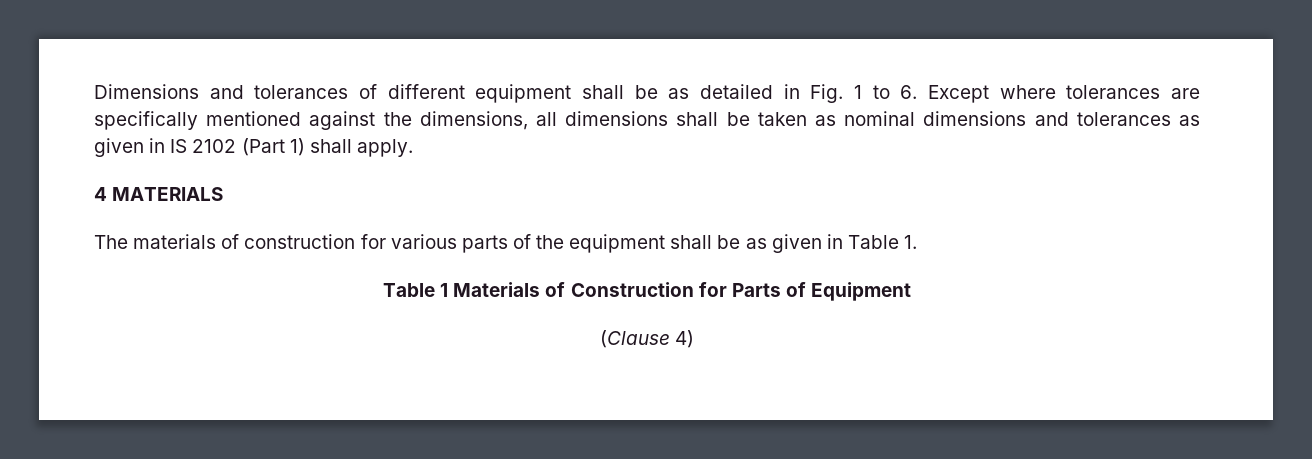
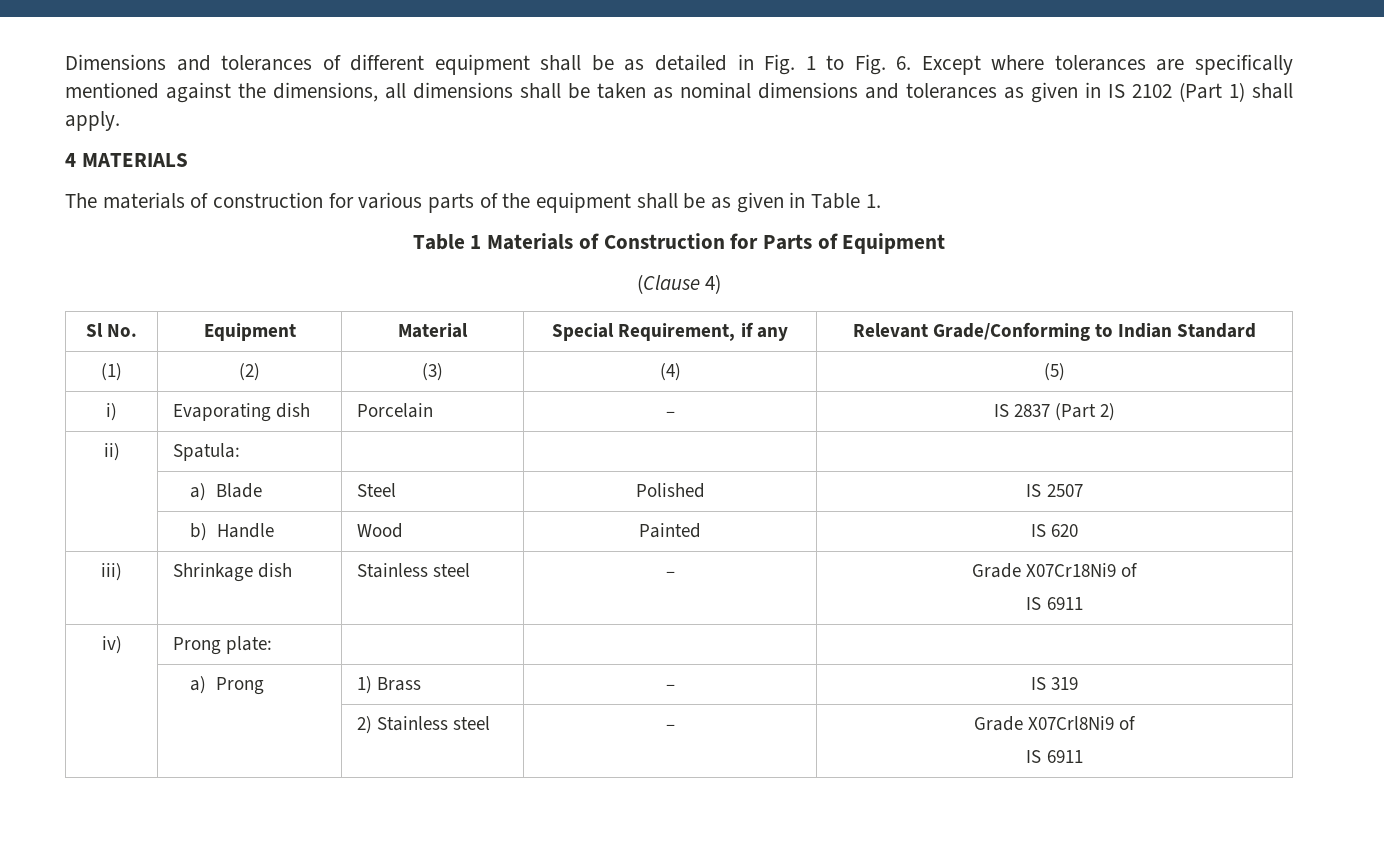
- Dimensions and tolerances of different equipment shall be as detailed in Fig. 1 to 6. Except where tolerances are specifically mentioned against the dimensions, all dimensions shall be taken as nominal dimensions and tolerances as given in IS 2102 (Part 1) shall apply.
+ Dimensions and tolerances of different equipment shall be as detailed in Fig. 1 to Fig. 6. Except where tolerances are specifically mentioned against the dimensions, all dimensions shall be taken as nominal dimensions and tolerances as given in IS 2102 (Part 1) shall apply.
+ Sl No. | Equipment | Material | Special Requirement, if any | Relevant Grade/Conforming to Indian Standard
+ (1) | (2) | (3) | (4) | (5)
+ i) | Evaporating dish | Porcelain | – | IS 2837 (Part 2)
+ ii) | Spatula: | | |
+ | a) Blade | Steel | Polished | IS 2507
+ | b) Handle | Wood | Painted | IS 620
+ iii) | Shrinkage dish | Stainless steel | – | Grade X07Cr18Ni9 of
+ IS 6911
+ iv) | Prong plate: | | |
+ | a) Prong | 1) Brass | – | IS 319
+ | | 2) Stainless steel | – | Grade X07Crl8Ni9 of
+ IS 6911

